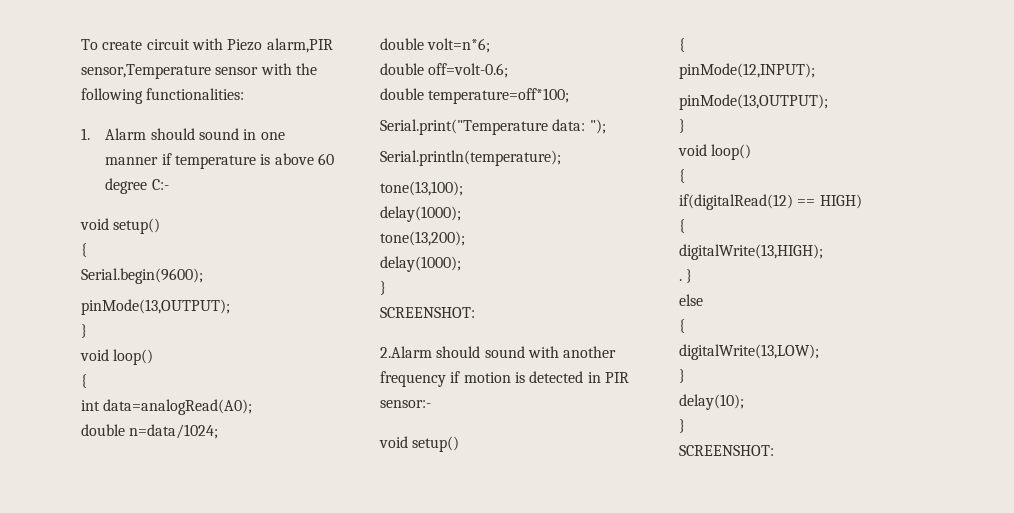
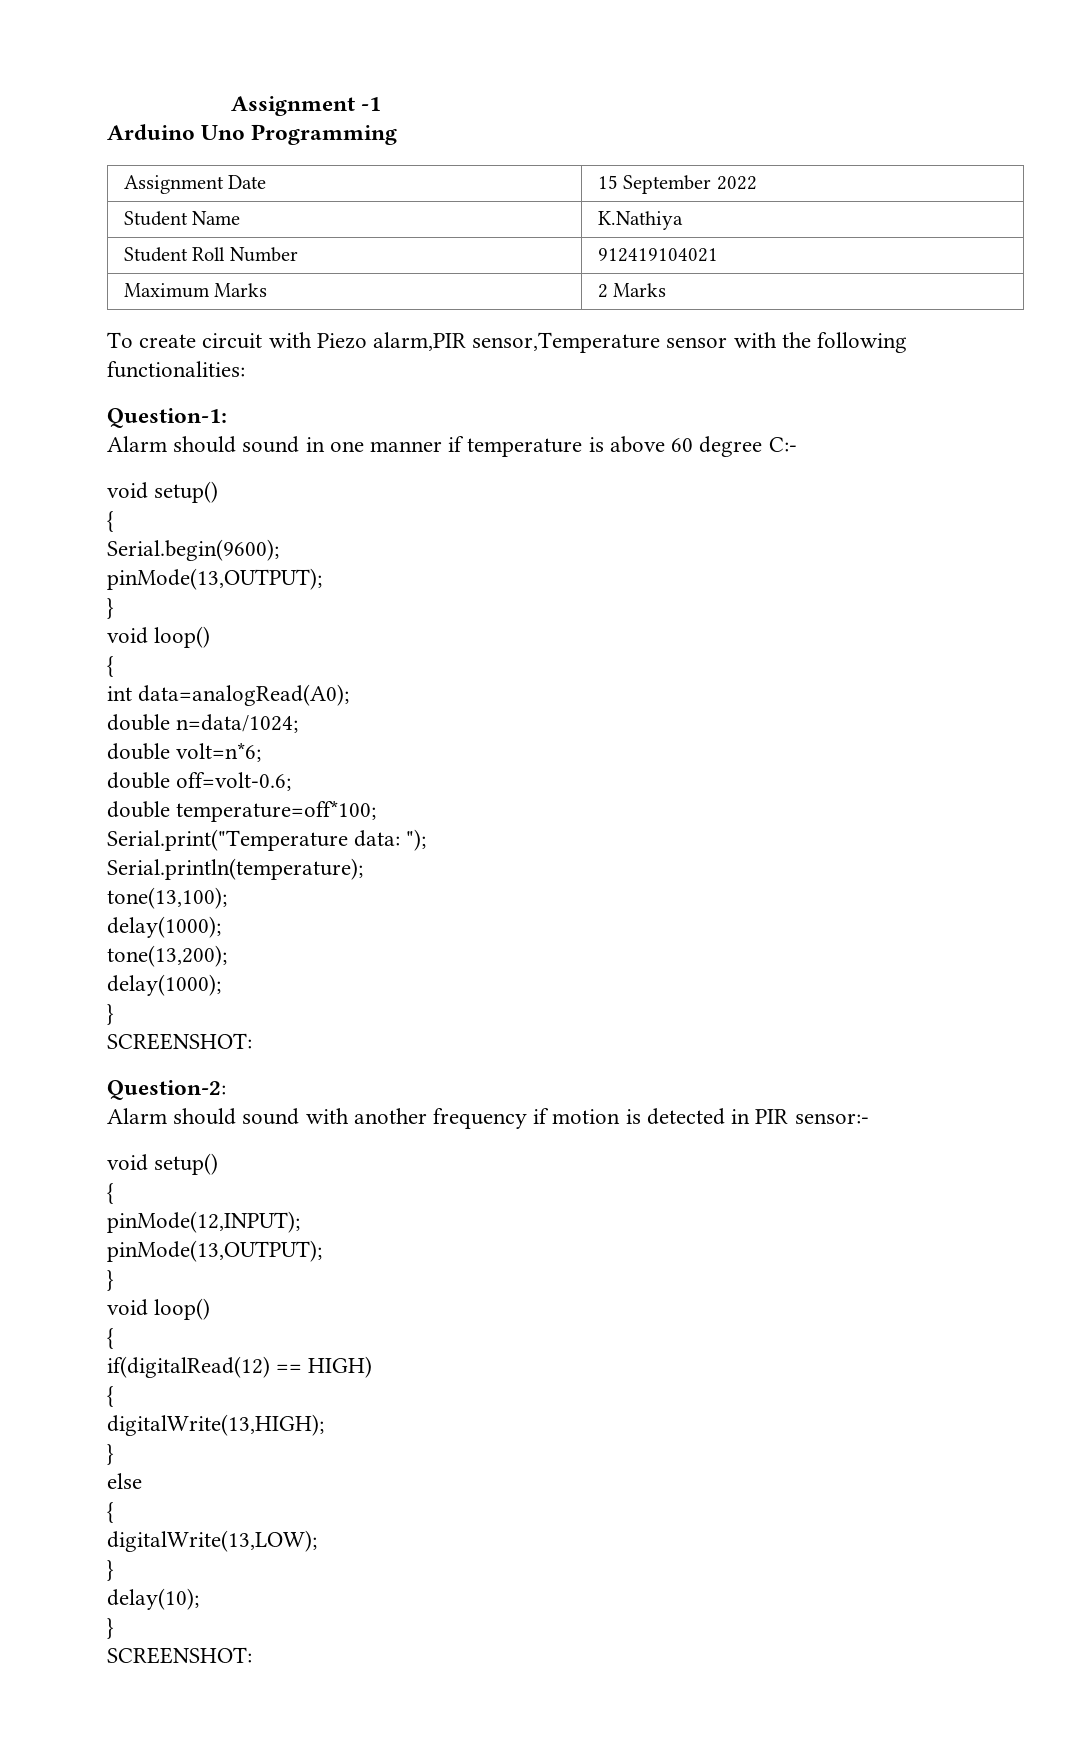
+ Assignment -1
+ Arduino Uno Programming
+ Assignment Date | 15 September 2022
+ Student Name | K.Nathiya
+ Student Roll Number | 912419104021
+ Maximum Marks | 2 Marks
- 1. Alarm should sound in one manner if temperature is above 60 degree C:-
+ Question-1:
+ Alarm should sound in one manner if temperature is above 60 degree C:-
- 2.Alarm should sound with another frequency if motion is detected in PIR sensor:-
+ Question-2:
+ Alarm should sound with another frequency if motion is detected in PIR sensor:-
- .

